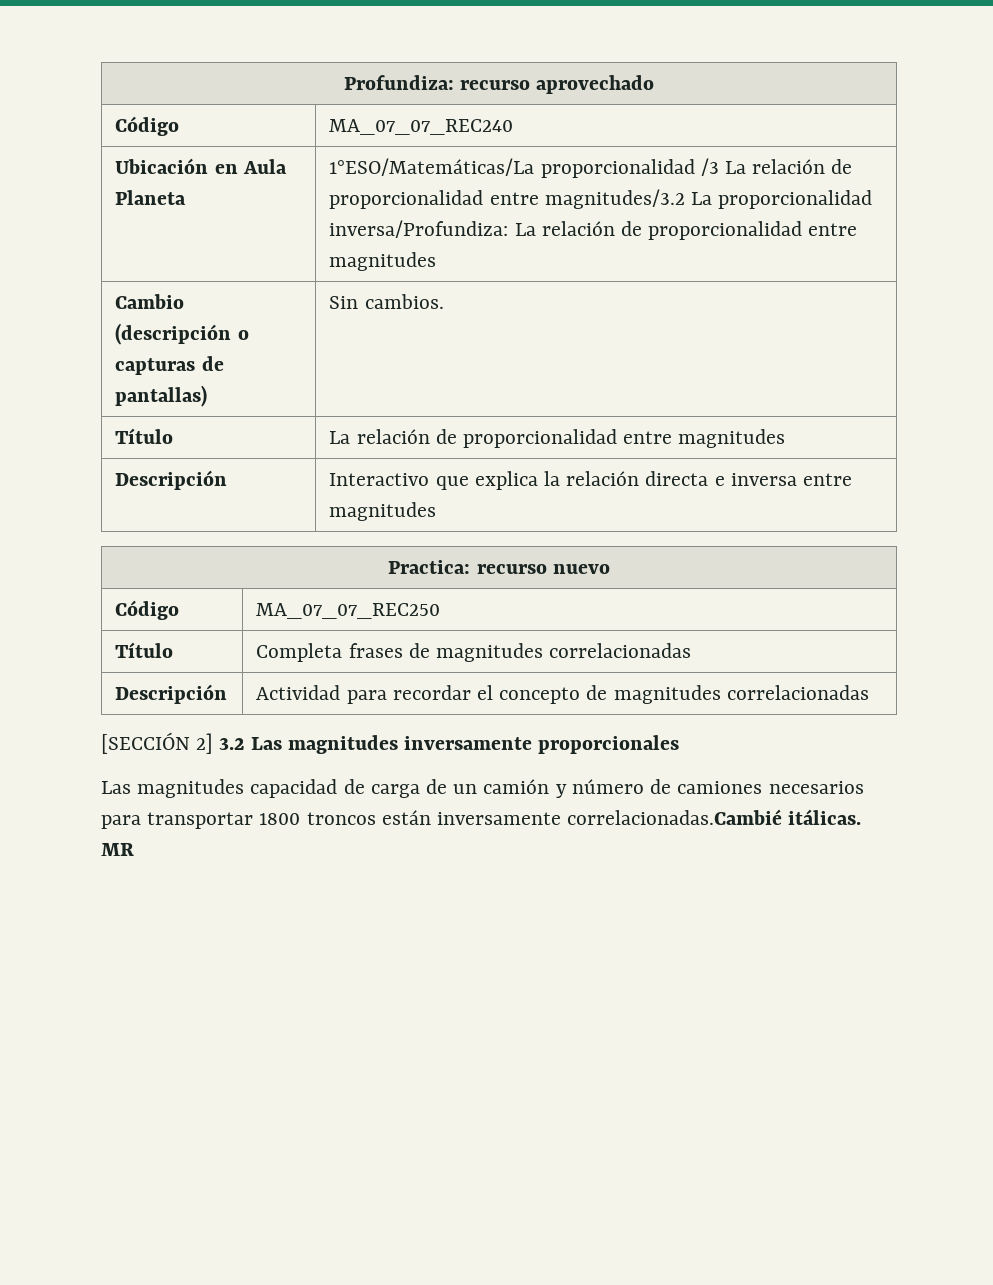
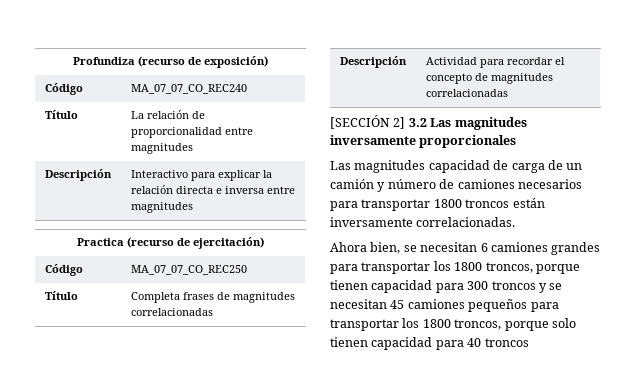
- Profundiza: recurso aprovechado
- Código | MA_07_07_REC240
- Ubicación en Aula Planeta | 1°ESO/Matemáticas/La proporcionalidad /3 La relación de proporcionalidad entre magnitudes/3.2 La proporcionalidad inversa/Profundiza: La relación de proporcionalidad entre magnitudes
- Cambio (descripción o capturas de pantallas) | Sin cambios.
+ Profundiza (recurso de exposición)
+ Código | MA_07_07_CO_REC240
- Descripción | Interactivo que explica la relación directa e inversa entre magnitudes
+ Descripción | Interactivo para explicar la relación directa e inversa entre magnitudes
- Practica: recurso nuevo
- Código | MA_07_07_REC250
+ Practica (recurso de ejercitación)
+ Código | MA_07_07_CO_REC250
- Las magnitudes capacidad de carga de un camión y número de camiones necesarios para transportar 1800 troncos están inversamente correlacionadas.Cambié itálicas. MR
+ Las magnitudes capacidad de carga de un camión y número de camiones necesarios para transportar 1800 troncos están inversamente correlacionadas.
+ Ahora bien, se necesitan 6 camiones grandes para transportar los 1800 troncos, porque tienen capacidad para 300 troncos y se necesitan 45 camiones pequeños para transportar los 1800 troncos, porque solo tienen capacidad para 40 troncos

